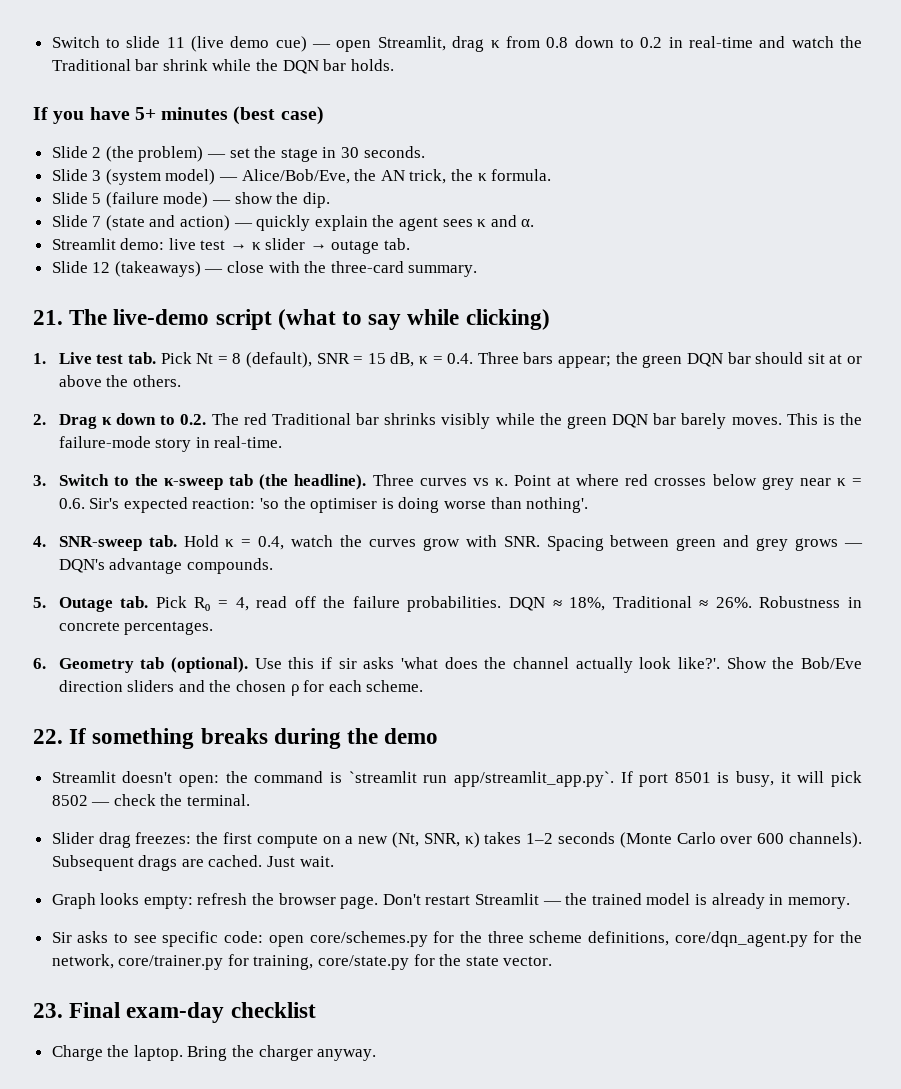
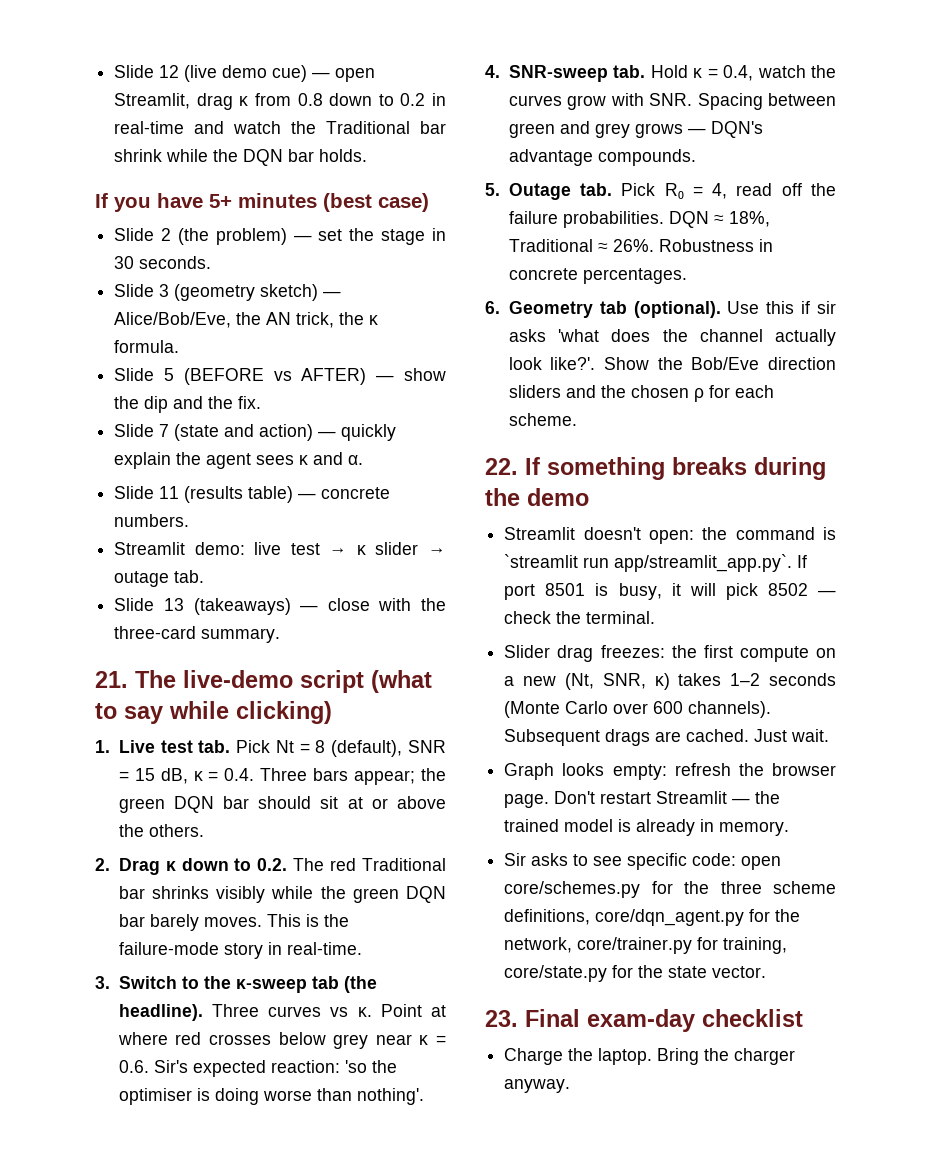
- Switch to slide 11 (live demo cue) — open Streamlit, drag κ from 0.8 down to 0.2 in real-time and watch the Traditional bar shrink while the DQN bar holds.
+ Slide 12 (live demo cue) — open Streamlit, drag κ from 0.8 down to 0.2 in real-time and watch the Traditional bar shrink while the DQN bar holds.
- Slide 3 (system model) — Alice/Bob/Eve, the AN trick, the κ formula.
+ Slide 3 (geometry sketch) — Alice/Bob/Eve, the AN trick, the κ formula.
- Slide 5 (failure mode) — show the dip.
+ Slide 5 (BEFORE vs AFTER) — show the dip and the fix.
+ Slide 11 (results table) — concrete numbers.
- Slide 12 (takeaways) — close with the three-card summary.
+ Slide 13 (takeaways) — close with the three-card summary.

